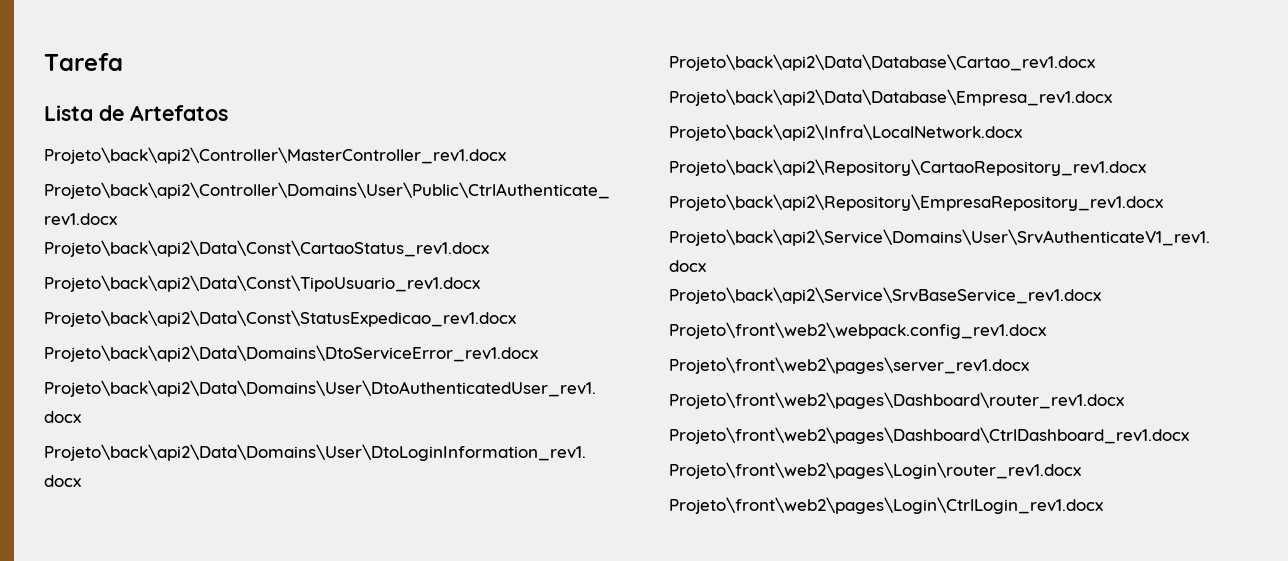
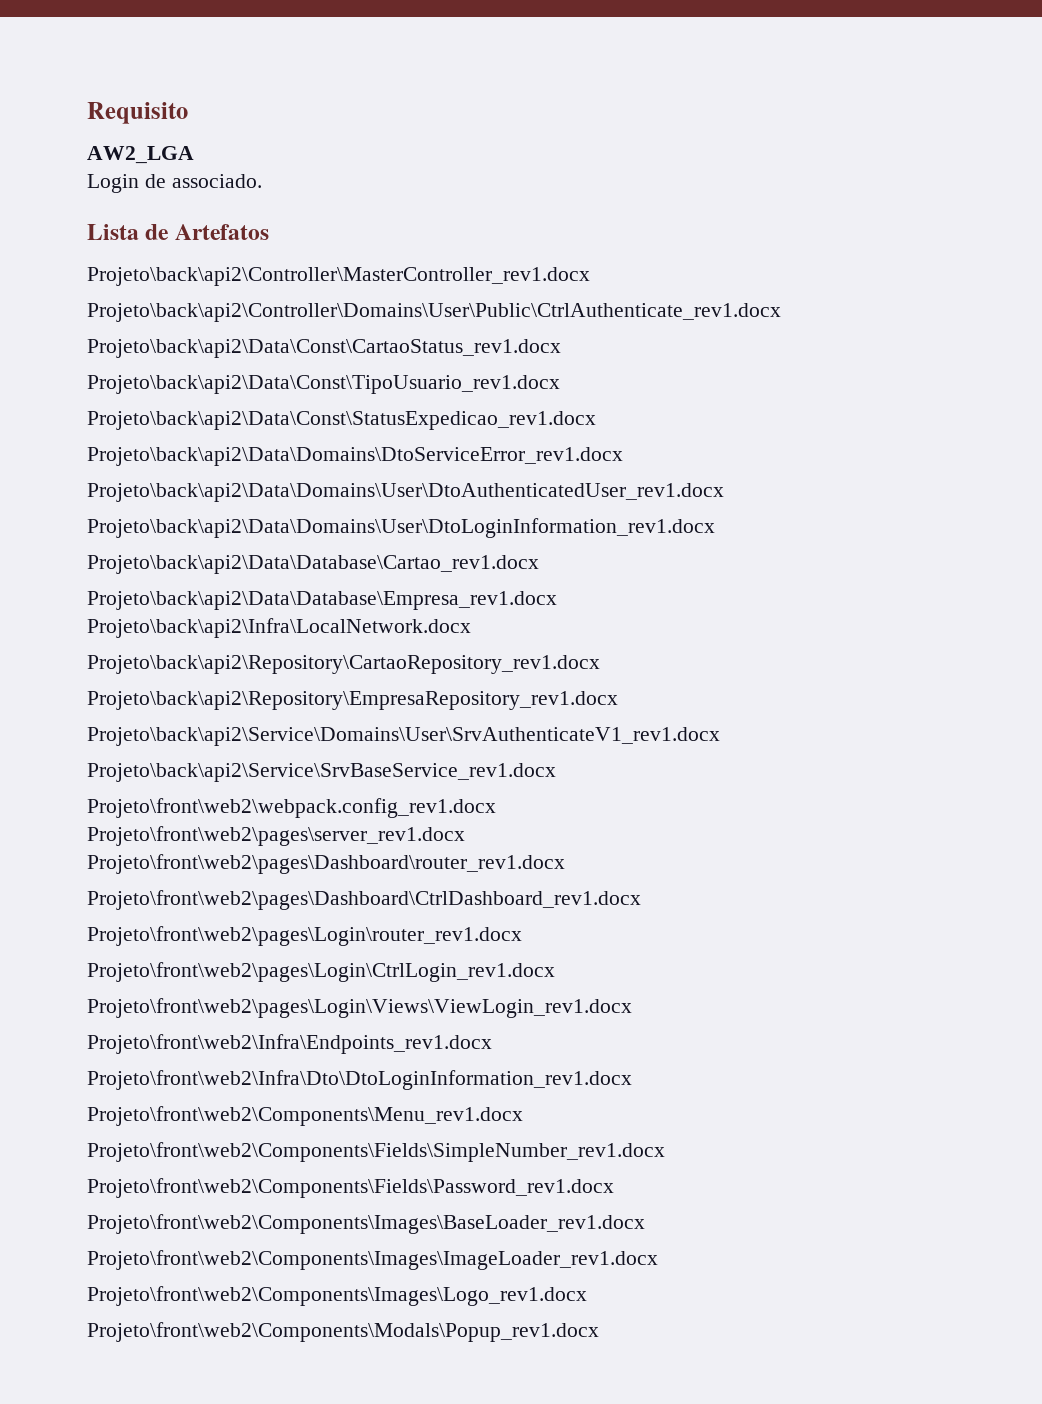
- Tarefa
+ Requisito
+ AW2_LGA
+ Login de associado.
+ Projeto\front\web2\pages\Login\Views\ViewLogin_rev1.docx
+ Projeto\front\web2\Infra\Endpoints_rev1.docx
+ Projeto\front\web2\Infra\Dto\DtoLoginInformation_rev1.docx
+ Projeto\front\web2\Components\Menu_rev1.docx
+ Projeto\front\web2\Components\Fields\SimpleNumber_rev1.docx
+ Projeto\front\web2\Components\Fields\Password_rev1.docx
+ Projeto\front\web2\Components\Images\BaseLoader_rev1.docx
+ Projeto\front\web2\Components\Images\ImageLoader_rev1.docx
+ Projeto\front\web2\Components\Images\Logo_rev1.docx
+ Projeto\front\web2\Components\Modals\Popup_rev1.docx

